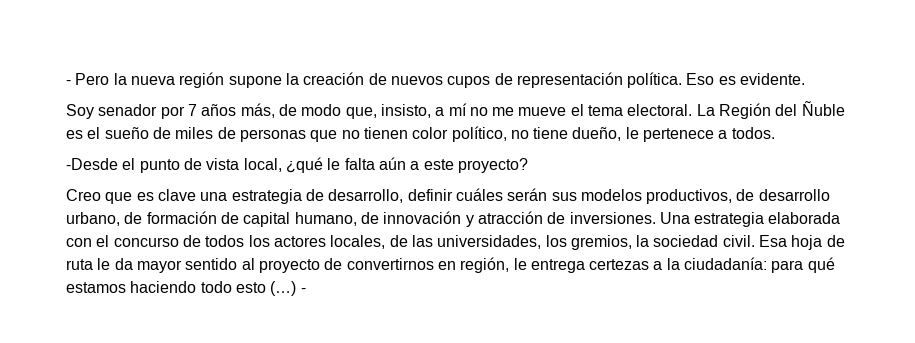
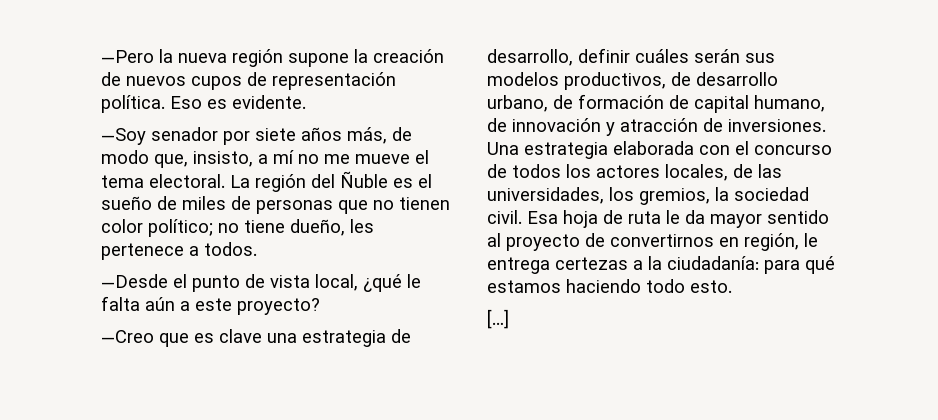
- - Pero la nueva región supone la creación de nuevos cupos de representación política.
+ —Pero la nueva región supone la creación de nuevos cupos de representación política.
- Soy senador por 7 años más, de modo que, insisto, a mí no me mueve el tema electoral.
+ —Soy senador por siete años más, de modo que, insisto, a mí no me mueve el tema electoral.
- La Región del Ñuble es el sueño de miles de personas que no tienen color político, no tiene dueño, le pertenece a todos.
+ La región del Ñuble es el sueño de miles de personas que no tienen color político; no tiene dueño, les pertenece a todos.
- -Desde el punto de vista local, ¿qué le falta aún a este proyecto?
+ —Desde el punto de vista local, ¿qué le falta aún a este proyecto?
- Creo que es clave una estrategia de desarrollo, definir cuáles serán sus modelos productivos, de desarrollo urbano, de formación de capital humano, de innovación y atracción de inversiones.
+ —Creo que es clave una estrategia de desarrollo, definir cuáles serán sus modelos productivos, de desarrollo urbano, de formación de capital humano, de innovación y atracción de inversiones.
- Esa hoja de ruta le da mayor sentido al proyecto de convertirnos en región, le entrega certezas a la ciudadanía: para qué estamos haciendo todo esto (…) -
+ Esa hoja de ruta le da mayor sentido al proyecto de convertirnos en región, le entrega certezas a la ciudadanía: para qué estamos haciendo todo esto.
+ […]

